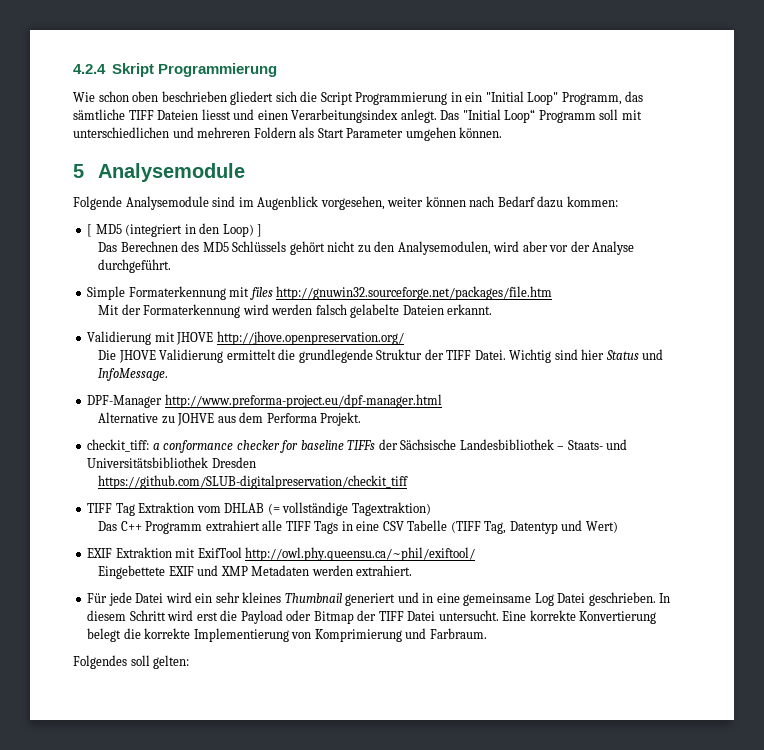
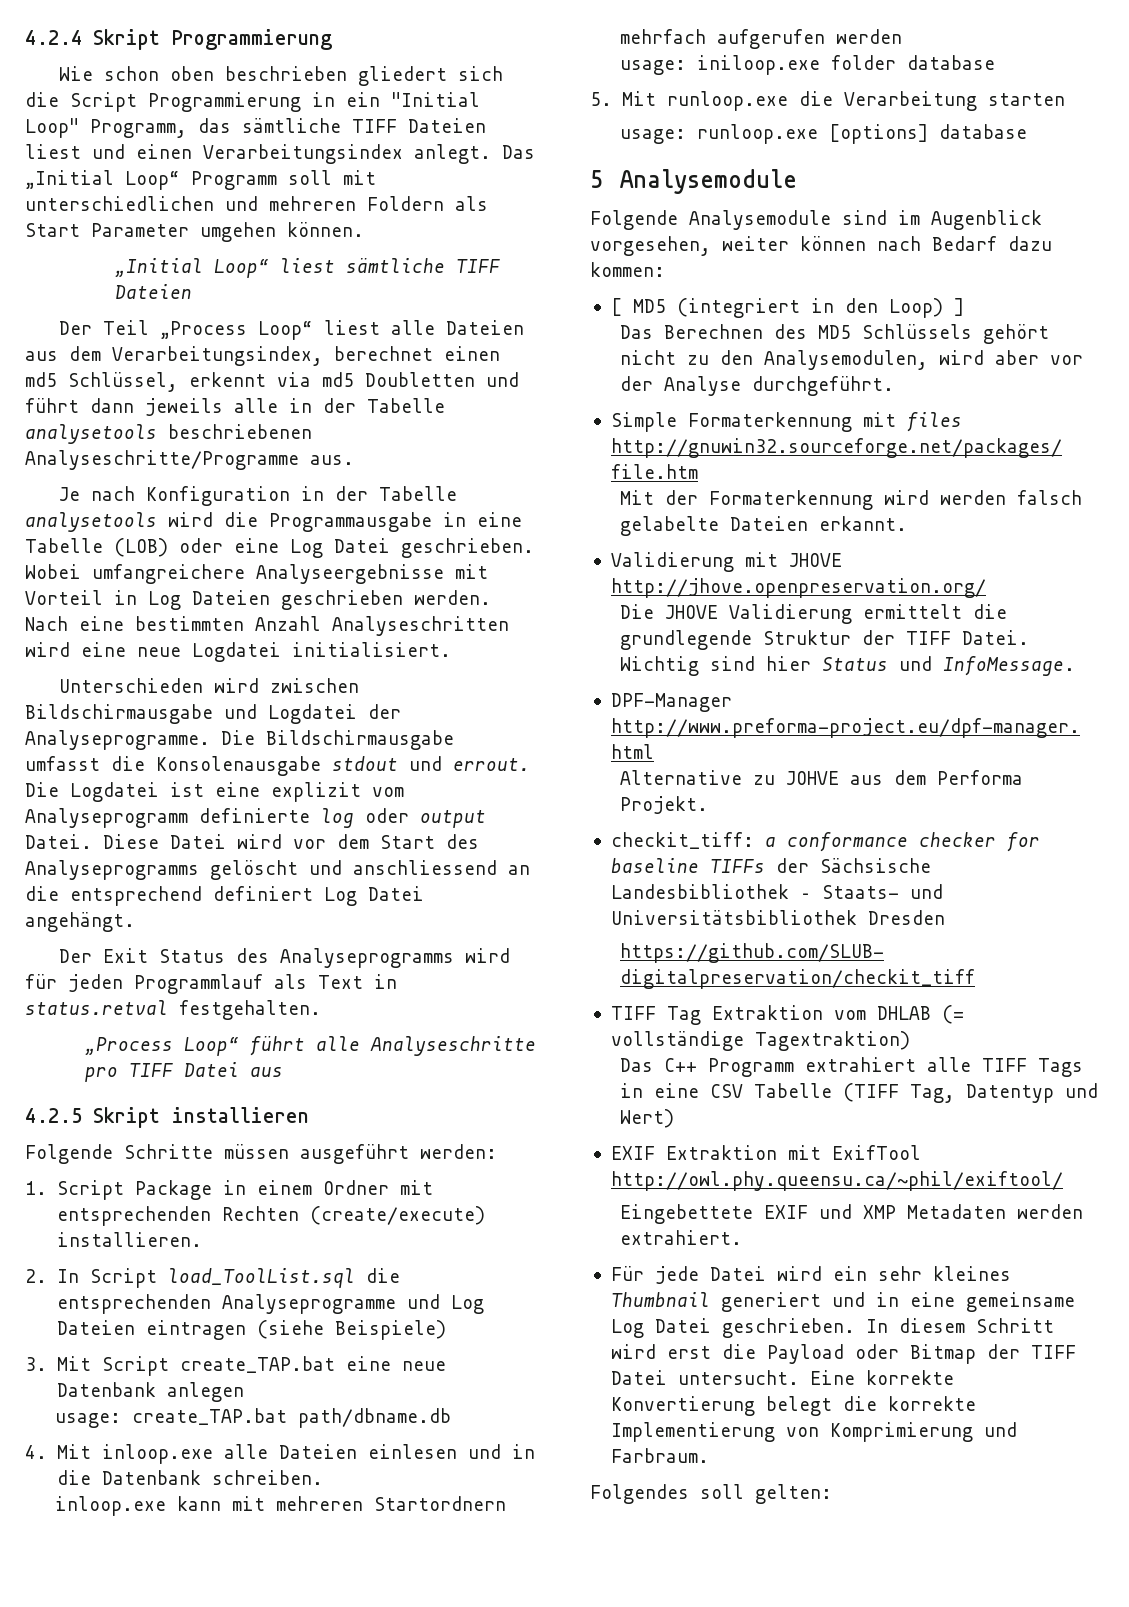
- Wie schon oben beschrieben gliedert sich die Script Programmierung in ein "Initial Loop" Programm, das sämtliche TIFF Dateien liesst und einen Verarbeitungsindex anlegt.
+ Wie schon oben beschrieben gliedert sich die Script Programmierung in ein "Initial Loop" Programm, das sämtliche TIFF Dateien liest und einen Verarbeitungsindex anlegt.
- Das "Initial Loop“ Programm soll mit unterschiedlichen und mehreren Foldern als Start Parameter umgehen können.
+ Das „Initial Loop“ Programm soll mit unterschiedlichen und mehreren Foldern als Start Parameter umgehen können.
+ „Initial Loop“ liest sämtliche TIFF Dateien
+ Der Teil „Process Loop“ liest alle Dateien aus dem Verarbeitungsindex, berechnet einen md5 Schlüssel, erkennt via md5 Doubletten und führt dann jeweils alle in der Tabelle analysetools beschriebenen Analyseschritte/Programme aus.
+ Je nach Konfiguration in der Tabelle analysetools wird die Programmausgabe in eine Tabelle (LOB) oder eine Log Datei geschrieben. Wobei umfangreichere Analyseergebnisse mit Vorteil in Log Dateien geschrieben werden. Nach eine bestimmten Anzahl Analyseschritten wird eine neue Logdatei initialisiert.
+ Unterschieden wird zwischen Bildschirmausgabe und Logdatei der Analyseprogramme. Die Bildschirmausgabe umfasst die Konsolenausgabe stdout und errout. Die Logdatei ist eine explizit vom Analyseprogramm definierte log oder output Datei. Diese Datei wird vor dem Start des Analyseprogramms gelöscht und anschliessend an die entsprechend definiert Log Datei angehängt.
+ Der Exit Status des Analyseprogramms wird für jeden Programmlauf als Text in status.retval festgehalten.
+ „Process Loop“ führt alle Analyseschritte pro TIFF Datei aus
+ 4.2.5 Skript installieren
+ Folgende Schritte müssen ausgeführt werden:
+ 1. Script Package in einem Ordner mit entsprechenden Rechten (create/execute) installieren.
+ 2. In Script load_ToolList.sql die entsprechenden Analyseprogramme und Log Dateien eintragen (siehe Beispiele)
+ 3. Mit Script create_TAP.bat eine neue Datenbank anlegen
+ usage: create_TAP.bat path/dbname.db
+ 4. Mit inloop.exe alle Dateien einlesen und in die Datenbank schreiben.
+ inloop.exe kann mit mehreren Startordnern mehrfach aufgerufen werden
+ usage: iniloop.exe folder database
+ 5. Mit runloop.exe die Verarbeitung starten
+ usage: runloop.exe [options] database

